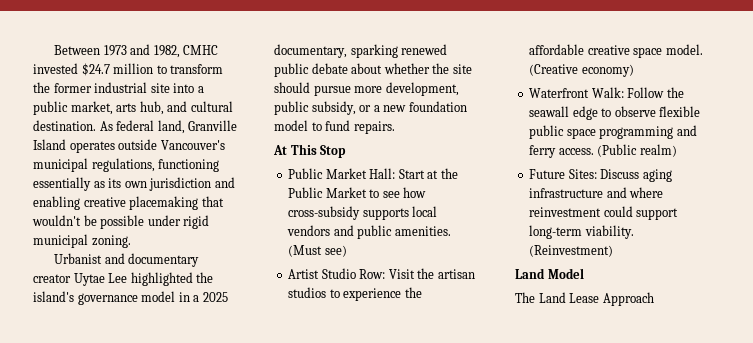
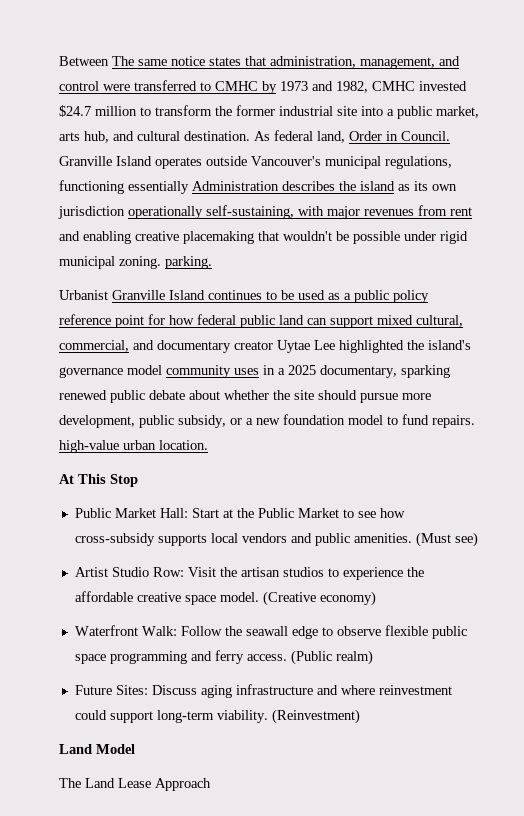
- Between 1973 and 1982, CMHC invested $24.7 million to transform the former industrial site into a public market, arts hub, and cultural destination.
+ Between The same notice states that administration, management, and control were transferred to CMHC by 1973 and 1982, CMHC invested $24.7 million to transform the former industrial site into a public market, arts hub, and cultural destination.
- As federal land, Granville Island operates outside Vancouver's municipal regulations, functioning essentially as its own jurisdiction and enabling creative placemaking that wouldn't be possible under rigid municipal zoning.
+ As federal land, Order in Council. Granville Island operates outside Vancouver's municipal regulations, functioning essentially Administration describes the island as its own jurisdiction operationally self-sustaining, with major revenues from rent and enabling creative placemaking that wouldn't be possible under rigid municipal zoning. parking.
- Urbanist and documentary creator Uytae Lee highlighted the island's governance model in a 2025 documentary, sparking renewed public debate about whether the site should pursue more development, public subsidy, or a new foundation model to fund repairs.
+ Urbanist Granville Island continues to be used as a public policy reference point for how federal public land can support mixed cultural, commercial, and documentary creator Uytae Lee highlighted the island's governance model community uses in a 2025 documentary, sparking renewed public debate about whether the site should pursue more development, public subsidy, or a new foundation model to fund repairs. high-value urban location.

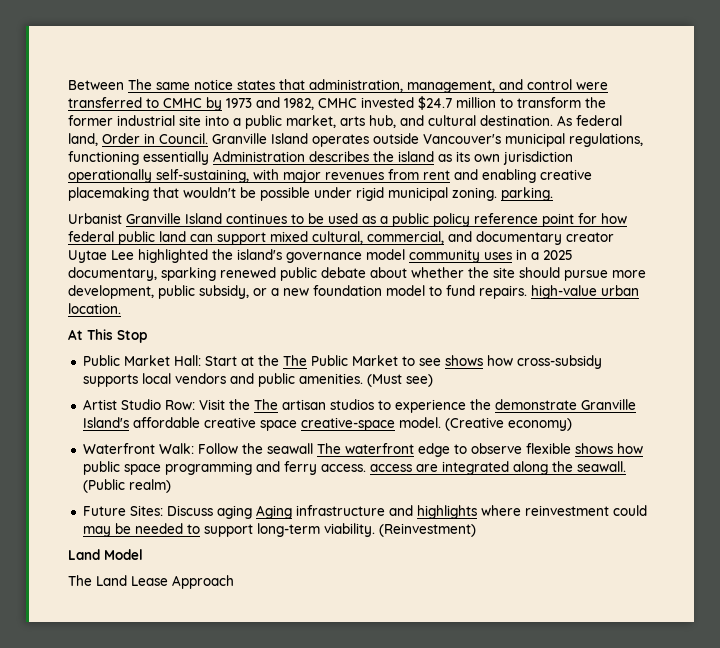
- Public Market Hall: Start at the Public Market to see how cross-subsidy supports local vendors and public amenities.
+ Public Market Hall: Start at the The Public Market to see shows how cross-subsidy supports local vendors and public amenities.
- Artist Studio Row: Visit the artisan studios to experience the affordable creative space model.
+ Artist Studio Row: Visit the The artisan studios to experience the demonstrate Granville Island's affordable creative space creative-space model.
- Waterfront Walk: Follow the seawall edge to observe flexible public space programming and ferry access.
+ Waterfront Walk: Follow the seawall The waterfront edge to observe flexible shows how public space programming and ferry access. access are integrated along the seawall.
- Future Sites: Discuss aging infrastructure and where reinvestment could support long-term viability.
+ Future Sites: Discuss aging Aging infrastructure and highlights where reinvestment could may be needed to support long-term viability.

